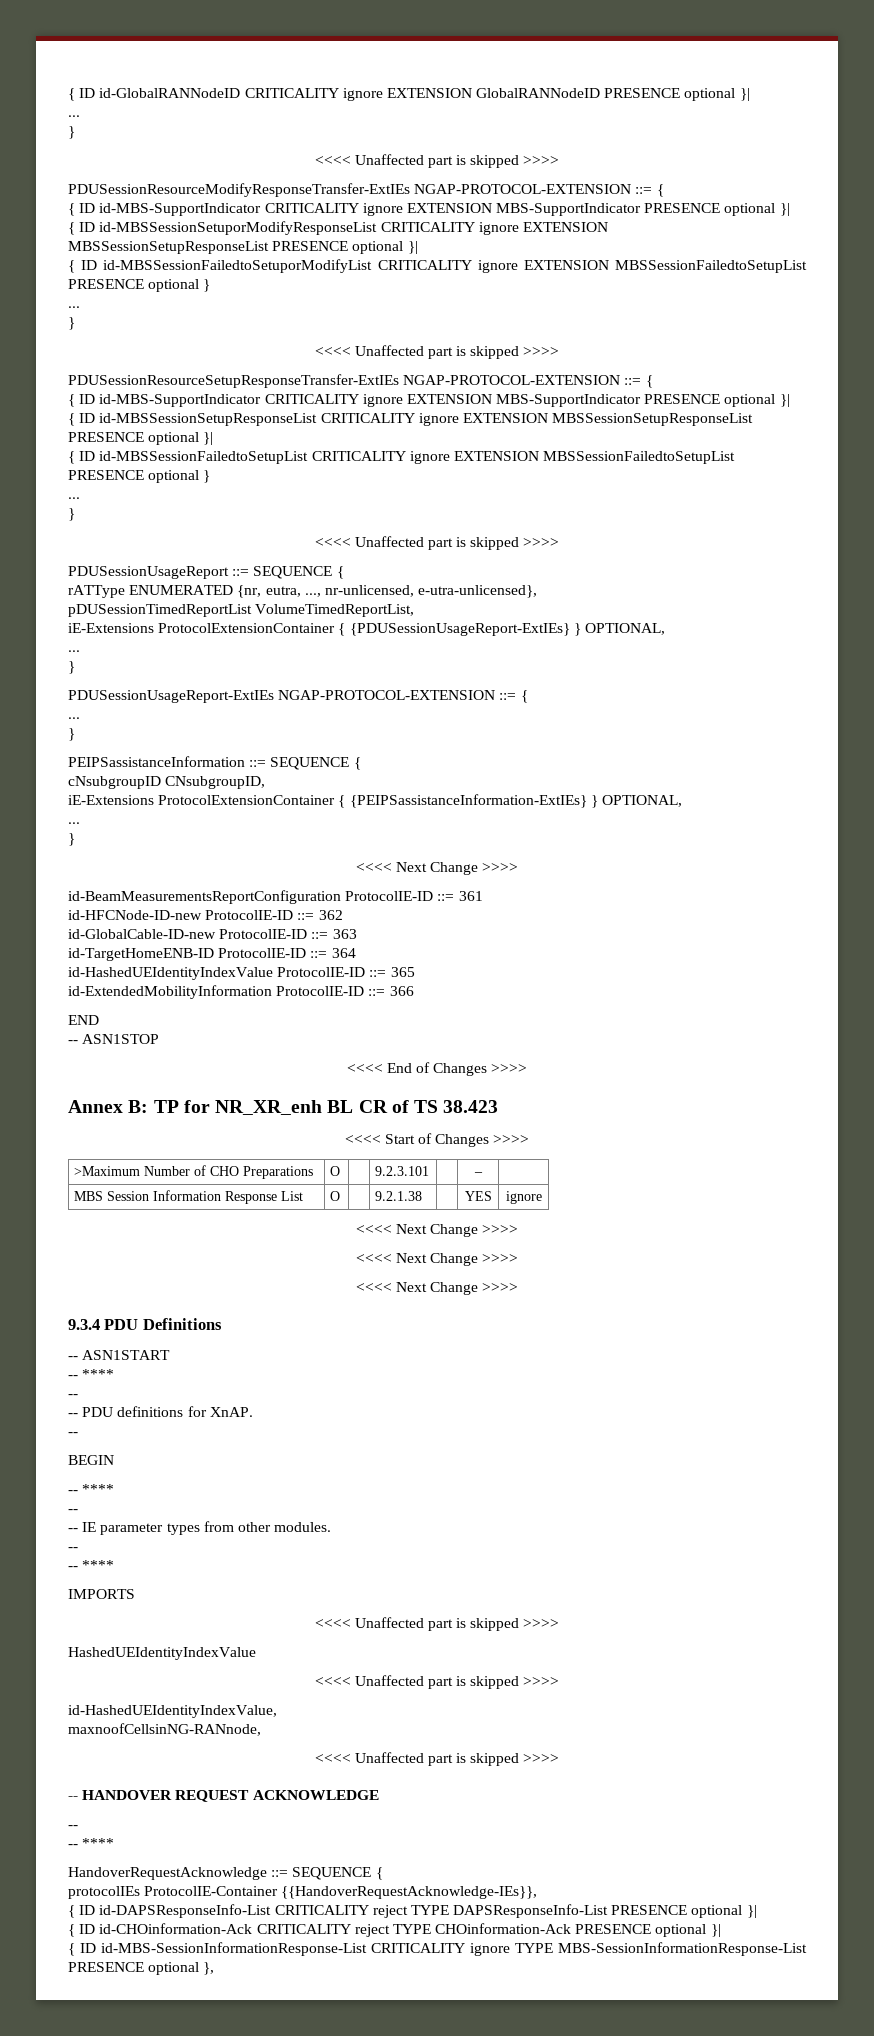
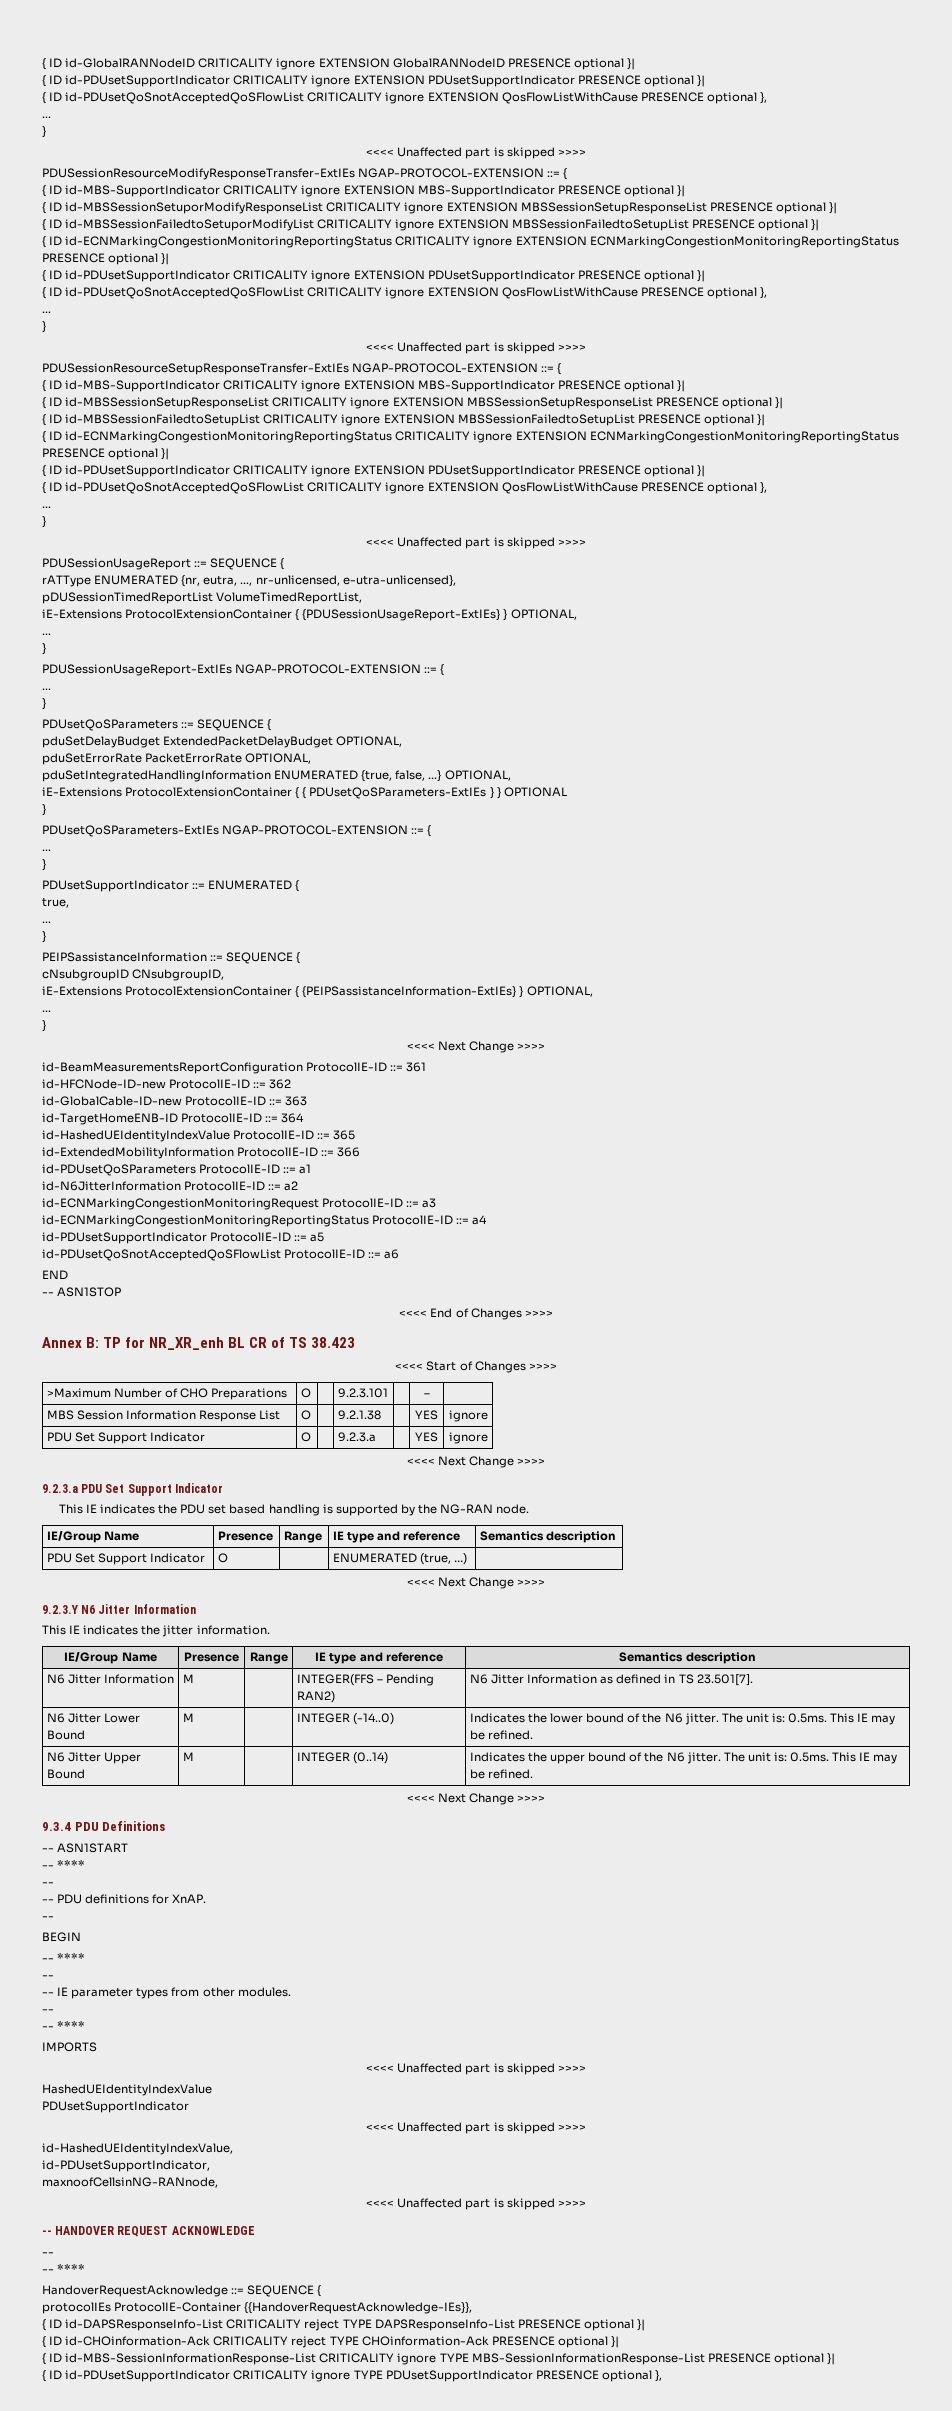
  { ID id-GlobalRANNodeID CRITICALITY ignore EXTENSION GlobalRANNodeID PRESENCE optional }|
+ { ID id-PDUsetSupportIndicator CRITICALITY ignore EXTENSION PDUsetSupportIndicator PRESENCE optional }|
+ { ID id-PDUsetQoSnotAcceptedQoSFlowList CRITICALITY ignore EXTENSION QosFlowListWithCause PRESENCE optional },
- { ID id-MBSSessionFailedtoSetuporModifyList CRITICALITY ignore EXTENSION MBSSessionFailedtoSetupList PRESENCE optional }
+ { ID id-MBSSessionFailedtoSetuporModifyList CRITICALITY ignore EXTENSION MBSSessionFailedtoSetupList PRESENCE optional }|
+ { ID id-ECNMarkingCongestionMonitoringReportingStatus CRITICALITY ignore EXTENSION ECNMarkingCongestionMonitoringReportingStatus PRESENCE optional }|
+ { ID id-PDUsetSupportIndicator CRITICALITY ignore EXTENSION PDUsetSupportIndicator PRESENCE optional }|
+ { ID id-PDUsetQoSnotAcceptedQoSFlowList CRITICALITY ignore EXTENSION QosFlowListWithCause PRESENCE optional },
- { ID id-MBSSessionFailedtoSetupList CRITICALITY ignore EXTENSION MBSSessionFailedtoSetupList PRESENCE optional }
+ { ID id-MBSSessionFailedtoSetupList CRITICALITY ignore EXTENSION MBSSessionFailedtoSetupList PRESENCE optional }|
+ { ID id-ECNMarkingCongestionMonitoringReportingStatus CRITICALITY ignore EXTENSION ECNMarkingCongestionMonitoringReportingStatus PRESENCE optional }|
+ { ID id-PDUsetSupportIndicator CRITICALITY ignore EXTENSION PDUsetSupportIndicator PRESENCE optional }|
+ { ID id-PDUsetQoSnotAcceptedQoSFlowList CRITICALITY ignore EXTENSION QosFlowListWithCause PRESENCE optional },
+ PDUsetQoSParameters ::= SEQUENCE {
+ pduSetDelayBudget ExtendedPacketDelayBudget OPTIONAL,
+ pduSetErrorRate PacketErrorRate OPTIONAL,
+ pduSetIntegratedHandlingInformation ENUMERATED {true, false, ...} OPTIONAL,
+ iE-Extensions ProtocolExtensionContainer { { PDUsetQoSParameters-ExtIEs } } OPTIONAL
+ }
+ PDUsetQoSParameters-ExtIEs NGAP-PROTOCOL-EXTENSION ::= {
+ ...
+ }
+ PDUsetSupportIndicator ::= ENUMERATED {
+ true,
+ ...
+ }
+ id-PDUsetQoSParameters ProtocolIE-ID ::= a1
+ id-N6JitterInformation ProtocolIE-ID ::= a2
+ id-ECNMarkingCongestionMonitoringRequest ProtocolIE-ID ::= a3
+ id-ECNMarkingCongestionMonitoringReportingStatus ProtocolIE-ID ::= a4
+ id-PDUsetSupportIndicator ProtocolIE-ID ::= a5
+ id-PDUsetQoSnotAcceptedQoSFlowList ProtocolIE-ID ::= a6
  MBS Session Information Response List | O | | 9.2.1.38 | | YES | ignore
+ PDU Set Support Indicator | O | | 9.2.3.a | | YES | ignore
  <<<< Next Change >>>>
+ 9.2.3.a PDU Set Support Indicator
+ This IE indicates the PDU set based handling is supported by the NG-RAN node.
+ IE/Group Name | Presence | Range | IE type and reference | Semantics description
+ PDU Set Support Indicator | O | | ENUMERATED (true, …) |
  <<<< Next Change >>>>
+ 9.2.3.Y N6 Jitter Information
+ This IE indicates the jitter information.
+ IE/Group Name | Presence | Range | IE type and reference | Semantics description
+ N6 Jitter Information | M | | INTEGER(FFS – Pending RAN2) | N6 Jitter Information as defined in TS 23.501[7].
+ N6 Jitter Lower Bound | M | | INTEGER (-14..0) | Indicates the lower bound of the N6 jitter. The unit is: 0.5ms. This IE may be refined.
+ N6 Jitter Upper Bound | M | | INTEGER (0..14) | Indicates the upper bound of the N6 jitter. The unit is: 0.5ms. This IE may be refined.
  HashedUEIdentityIndexValue
+ PDUsetSupportIndicator
+ id-PDUsetSupportIndicator,
- { ID id-MBS-SessionInformationResponse-List CRITICALITY ignore TYPE MBS-SessionInformationResponse-List PRESENCE optional },
+ { ID id-MBS-SessionInformationResponse-List CRITICALITY ignore TYPE MBS-SessionInformationResponse-List PRESENCE optional }|
+ { ID id-PDUsetSupportIndicator CRITICALITY ignore TYPE PDUsetSupportIndicator PRESENCE optional },

